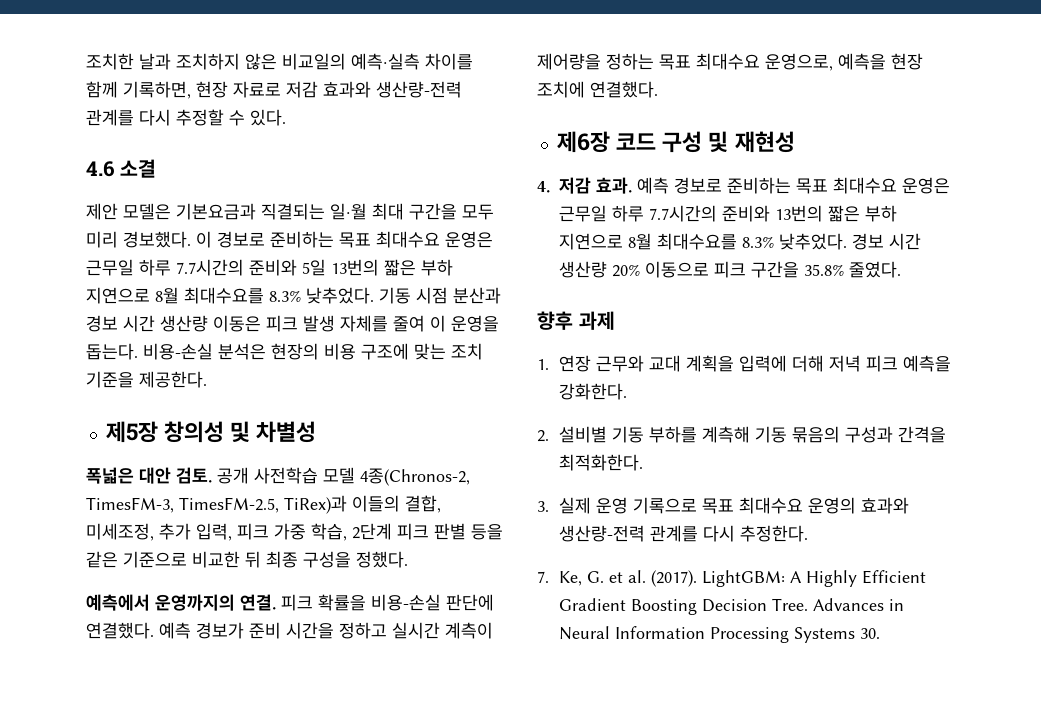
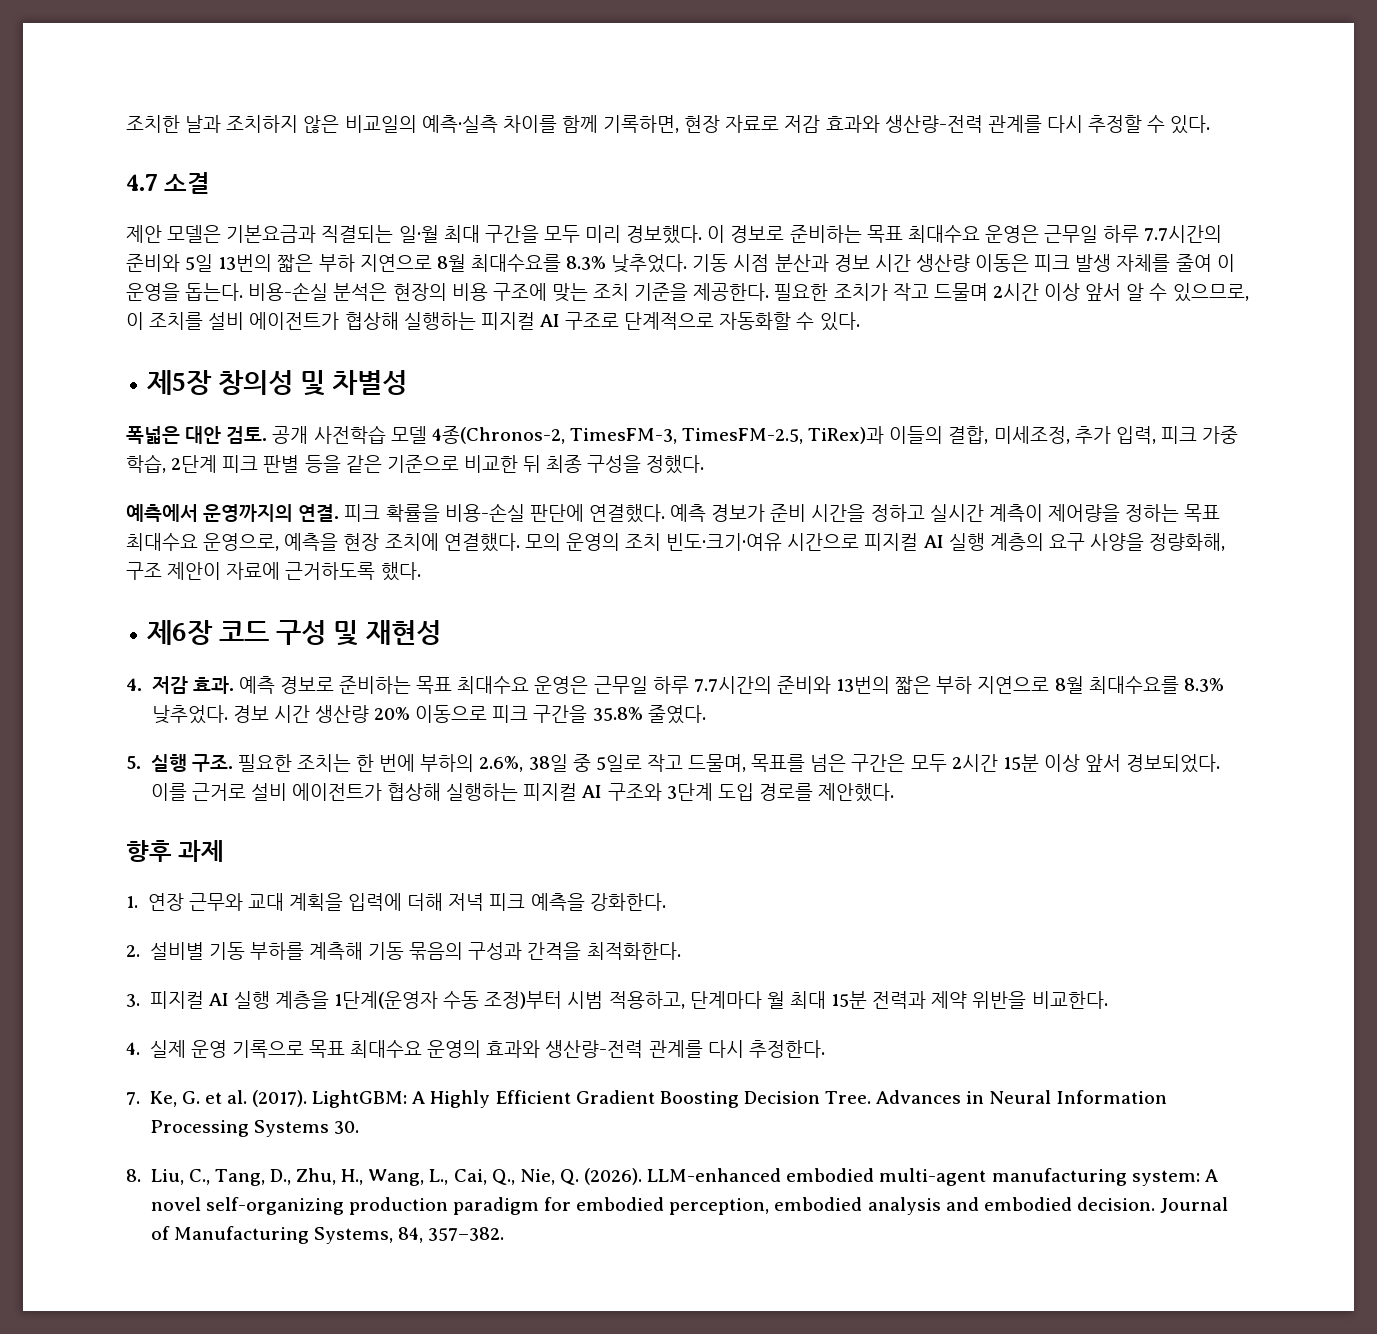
- 4.6 소결
+ 4.7 소결
+ 필요한 조치가 작고 드물며 2시간 이상 앞서 알 수 있으므로, 이 조치를 설비 에이전트가 협상해 실행하는 피지컬 AI 구조로 단계적으로 자동화할 수 있다.
+ 모의 운영의 조치 빈도·크기·여유 시간으로 피지컬 AI 실행 계층의 요구 사양을 정량화해, 구조 제안이 자료에 근거하도록 했다.
+ 5. 실행 구조. 필요한 조치는 한 번에 부하의 2.6%, 38일 중 5일로 작고 드물며, 목표를 넘은 구간은 모두 2시간 15분 이상 앞서 경보되었다. 이를 근거로 설비 에이전트가 협상해 실행하는 피지컬 AI 구조와 3단계 도입 경로를 제안했다.
- 3. 실제 운영 기록으로 목표 최대수요 운영의 효과와 생산량-전력 관계를 다시 추정한다.
+ 3. 피지컬 AI 실행 계층을 1단계(운영자 수동 조정)부터 시범 적용하고, 단계마다 월 최대 15분 전력과 제약 위반을 비교한다.
+ 4. 실제 운영 기록으로 목표 최대수요 운영의 효과와 생산량-전력 관계를 다시 추정한다.
+ 8. Liu, C., Tang, D., Zhu, H., Wang, L., Cai, Q., Nie, Q. (2026). LLM-enhanced embodied multi-agent manufacturing system: A novel self-organizing production paradigm for embodied perception, embodied analysis and embodied decision. Journal of Manufacturing Systems, 84, 357–382.

